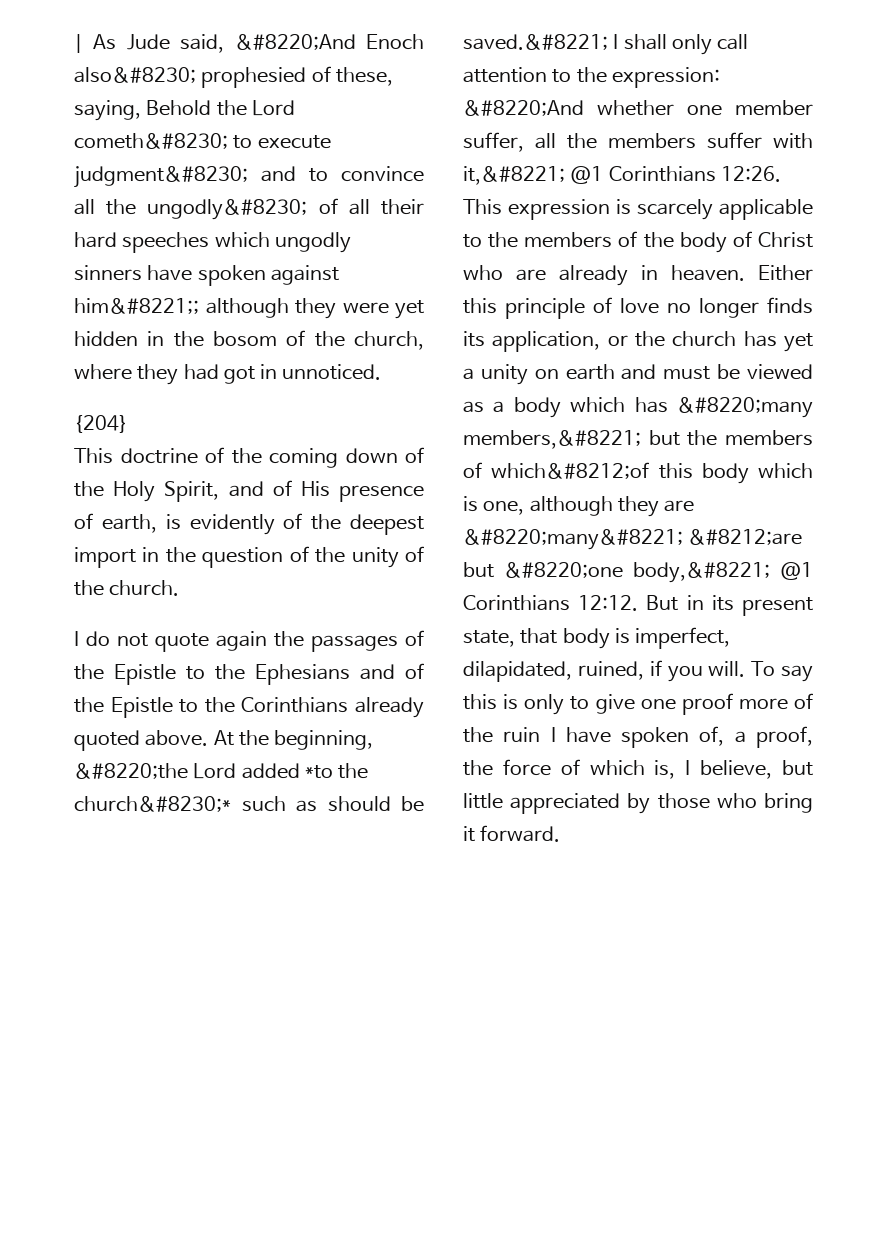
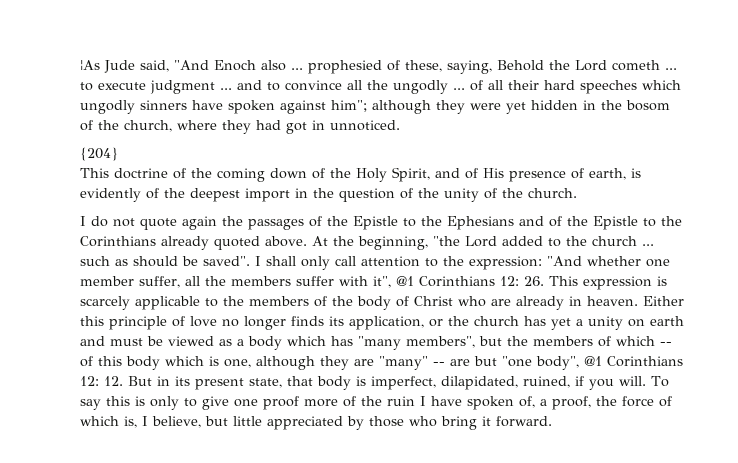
- | As Jude said, &#8220;And Enoch also&#8230; prophesied of these, saying, Behold the Lord cometh&#8230; to execute judgment&#8230; and to convince all the ungodly&#8230; of all their hard speeches which ungodly sinners have spoken against him&#8221;; although they were yet hidden in the bosom of the church, where they had got in unnoticed.
+ ¦As Jude said, "And Enoch also ... prophesied of these, saying, Behold the Lord cometh ... to execute judgment ... and to convince all the ungodly ... of all their hard speeches which ungodly sinners have spoken against him"; although they were yet hidden in the bosom of the church, where they had got in unnoticed.
- At the beginning, &#8220;the Lord added *to the church&#8230;* such as should be saved.&#8221; I shall only call attention to the expression: &#8220;And whether one member suffer, all the members suffer with it,&#8221; @1 Corinthians 12:26. This expression is scarcely applicable to the members of the body of Christ who are already in heaven.
+ At the beginning, "the Lord added to the church ... such as should be saved". I shall only call attention to the expression: "And whether one member suffer, all the members suffer with it", @1 Corinthians 12: 26. This expression is scarcely applicable to the members of the body of Christ who are already in heaven.
- Either this principle of love no longer finds its application, or the church has yet a unity on earth and must be viewed as a body which has &#8220;many members,&#8221; but the members of which&#8212;of this body which is one, although they are &#8220;many&#8221; &#8212;are but &#8220;one body,&#8221; @1 Corinthians 12:12. But in its present state, that body is imperfect, dilapidated, ruined, if you will.
+ Either this principle of love no longer finds its application, or the church has yet a unity on earth and must be viewed as a body which has "many members", but the members of which -- of this body which is one, although they are "many" -- are but "one body", @1 Corinthians 12: 12. But in its present state, that body is imperfect, dilapidated, ruined, if you will.

